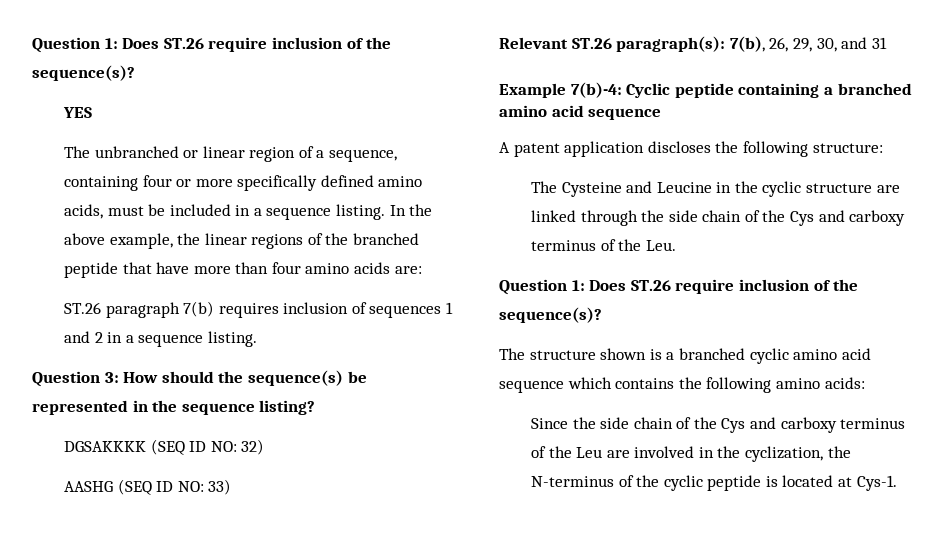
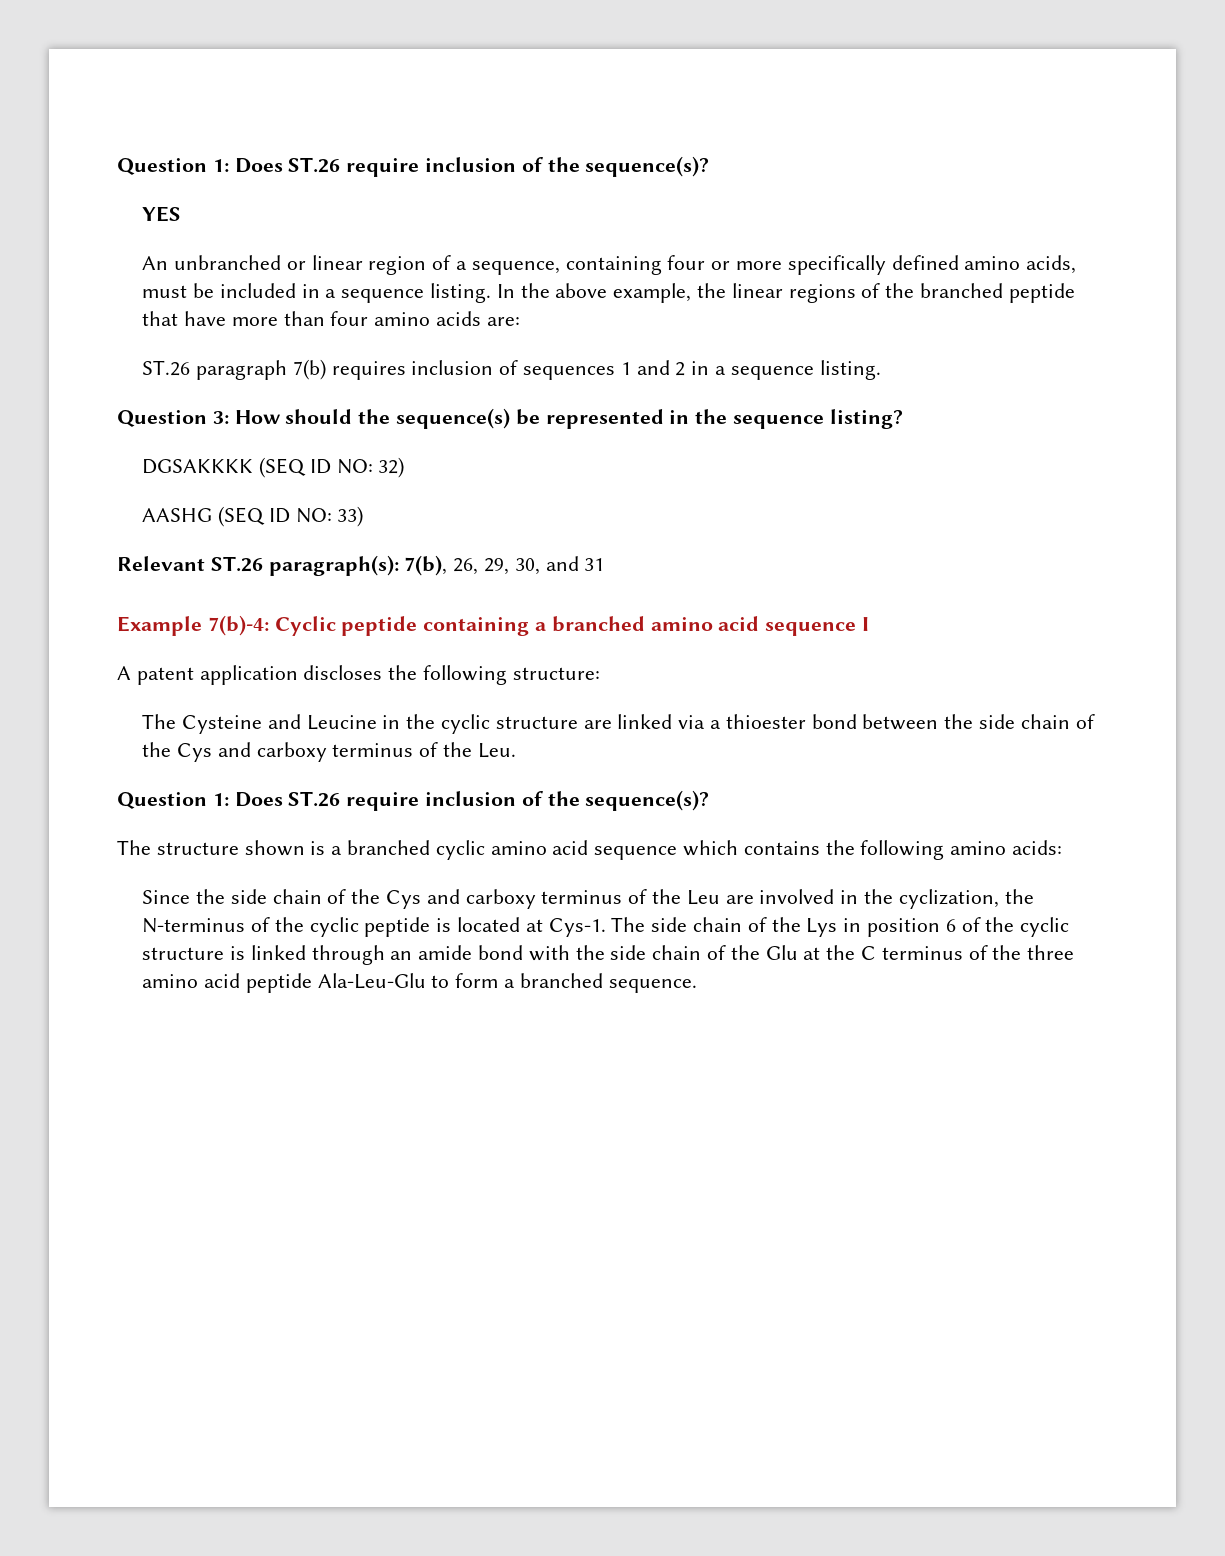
- The unbranched or linear region of a sequence, containing four or more specifically defined amino acids, must be included in a sequence listing.
+ An unbranched or linear region of a sequence, containing four or more specifically defined amino acids, must be included in a sequence listing.
- Example 7(b)-4: Cyclic peptide containing a branched amino acid sequence
+ Example 7(b)-4: Cyclic peptide containing a branched amino acid sequence I
- The Cysteine and Leucine in the cyclic structure are linked through the side chain of the Cys and carboxy terminus of the Leu.
+ The Cysteine and Leucine in the cyclic structure are linked via a thioester bond between the side chain of the Cys and carboxy terminus of the Leu.
+ The side chain of the Lys in position 6 of the cyclic structure is linked through an amide bond with the side chain of the Glu at the C terminus of the three amino acid peptide Ala-Leu-Glu to form a branched sequence.

